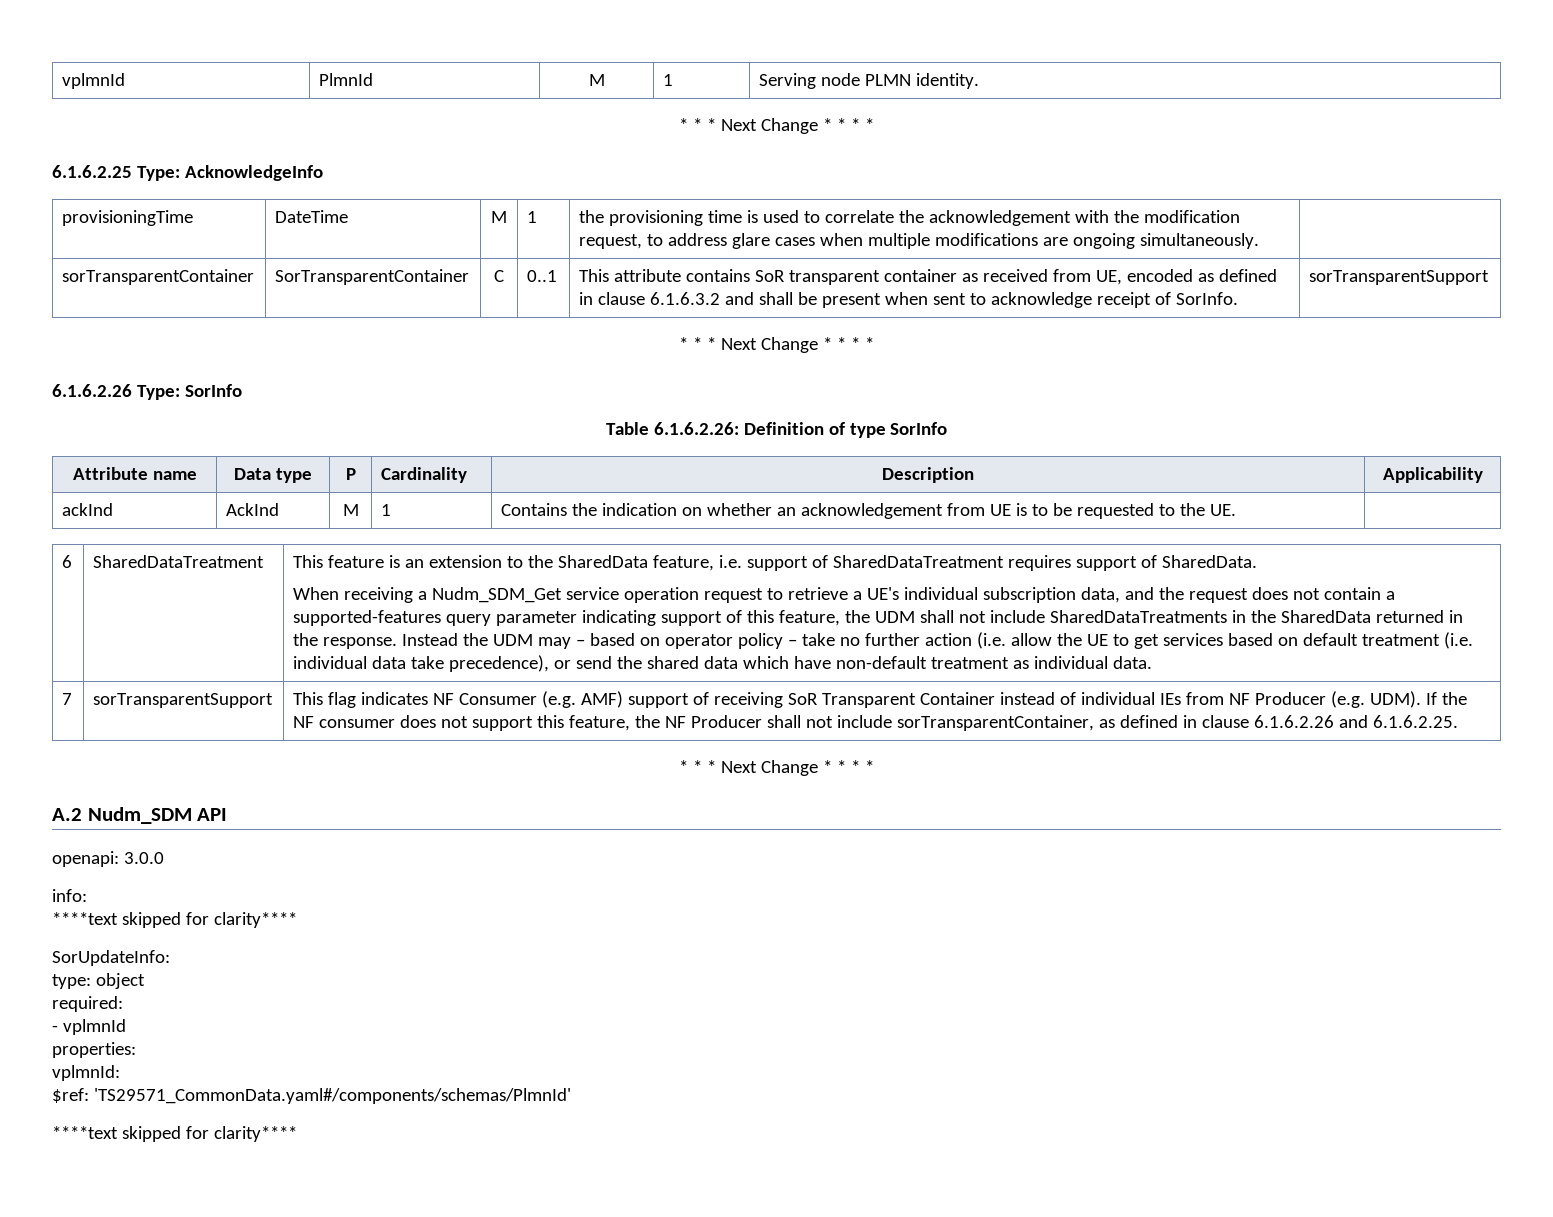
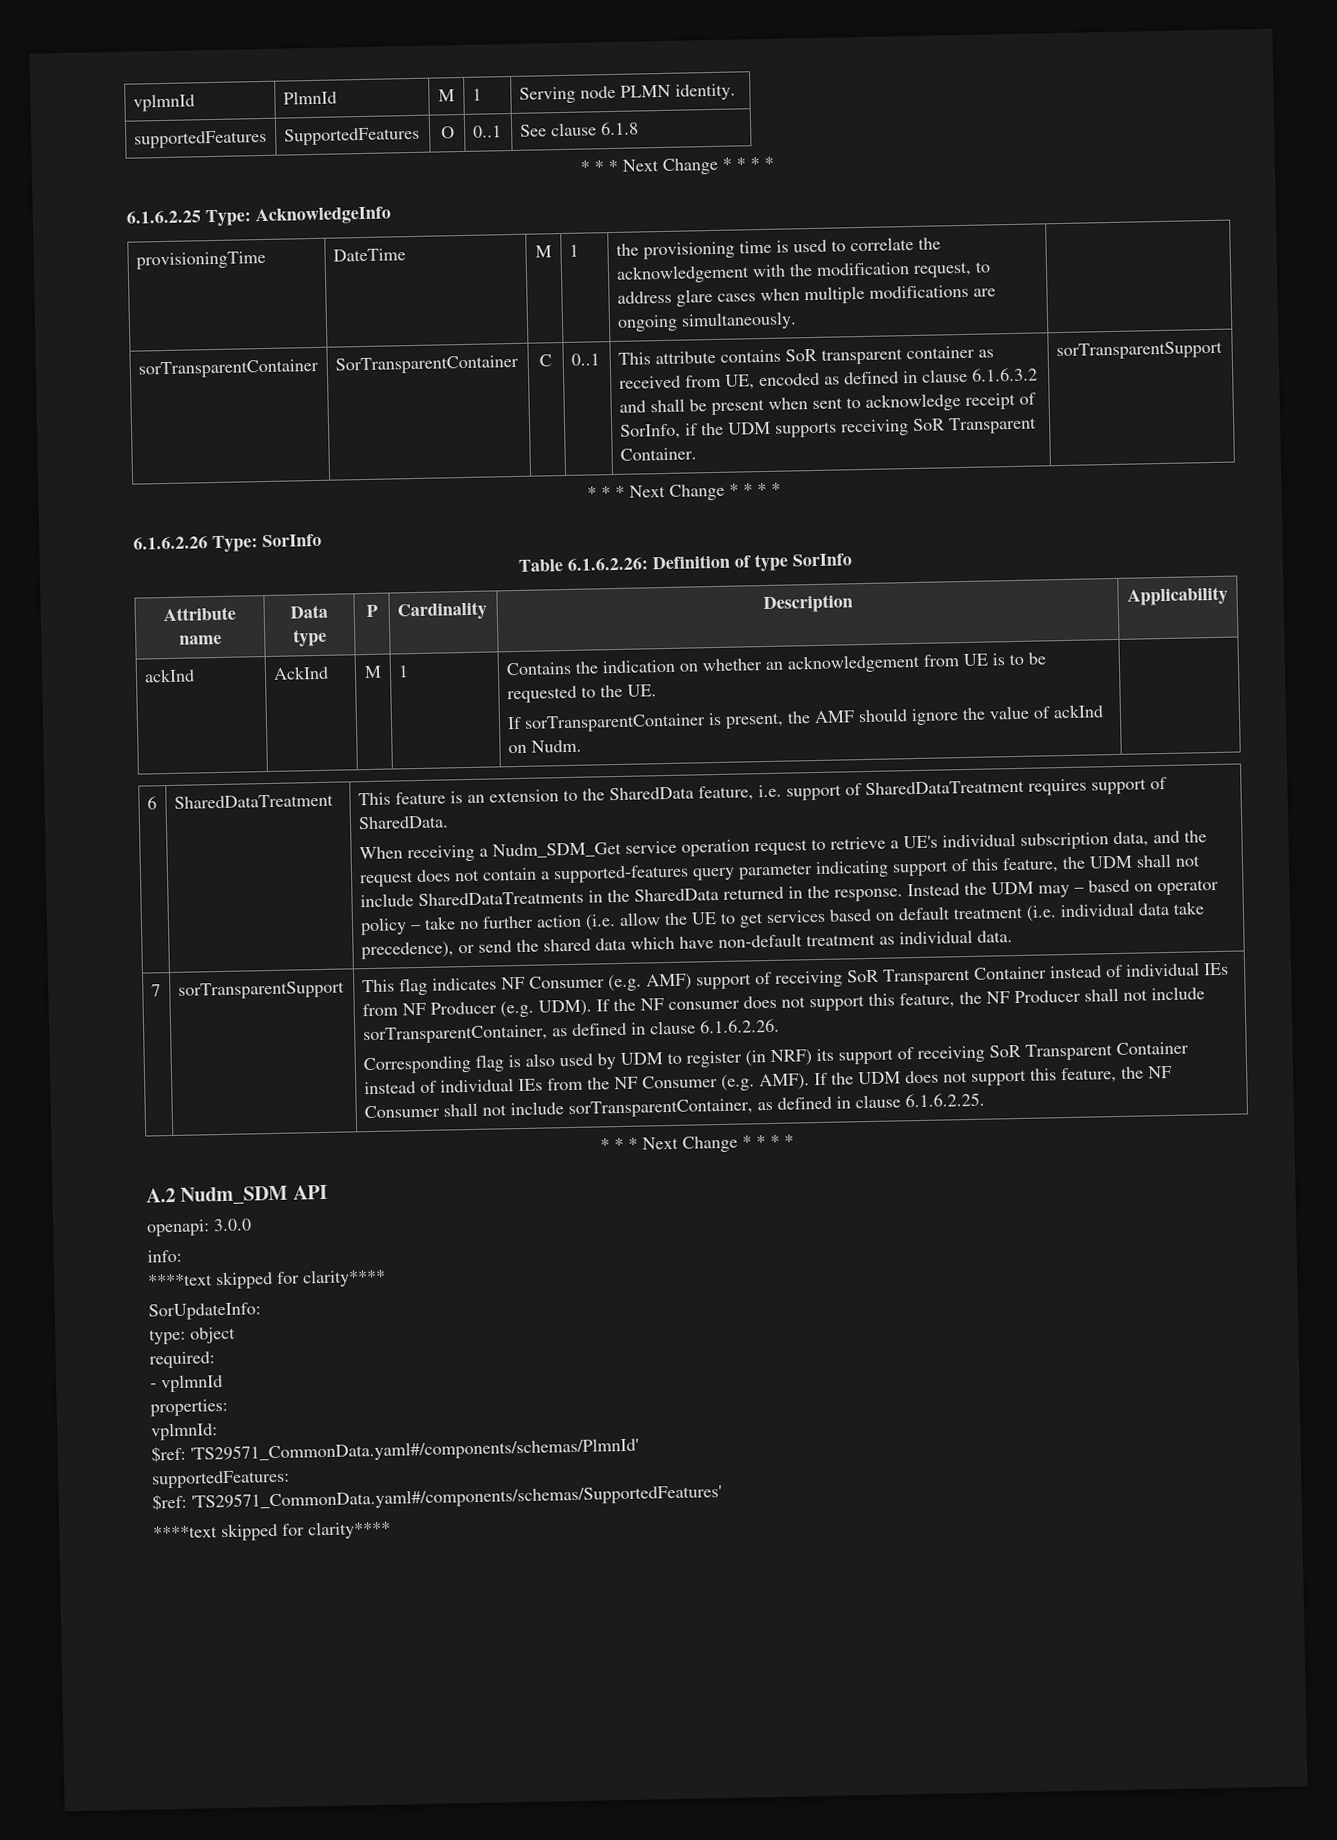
+ supportedFeatures | SupportedFeatures | O | 0..1 | See clause 6.1.8
- sorTransparentContainer | SorTransparentContainer | C | 0..1 | This attribute contains SoR transparent container as received from UE, encoded as defined in clause 6.1.6.3.2 and shall be present when sent to acknowledge receipt of SorInfo. | sorTransparentSupport
+ sorTransparentContainer | SorTransparentContainer | C | 0..1 | This attribute contains SoR transparent container as received from UE, encoded as defined in clause 6.1.6.3.2 and shall be present when sent to acknowledge receipt of SorInfo, if the UDM supports receiving SoR Transparent Container. | sorTransparentSupport
- ackInd | AckInd | M | 1 | Contains the indication on whether an acknowledgement from UE is to be requested to the UE. |
+ ackInd | AckInd | M | 1 | Contains the indication on whether an acknowledgement from UE is to be requested to the UE.
+ If sorTransparentContainer is present, the AMF should ignore the value of ackInd on Nudm. |
- If the NF consumer does not support this feature, the NF Producer shall not include sorTransparentContainer, as defined in clause 6.1.6.2.26 and 6.1.6.2.25.
+ If the NF consumer does not support this feature, the NF Producer shall not include sorTransparentContainer, as defined in clause 6.1.6.2.26.
+ Corresponding flag is also used by UDM to register (in NRF) its support of receiving SoR Transparent Container instead of individual IEs from the NF Consumer (e.g. AMF). If the UDM does not support this feature, the NF Consumer shall not include sorTransparentContainer, as defined in clause 6.1.6.2.25.
+ supportedFeatures:
+ $ref: 'TS29571_CommonData.yaml#/components/schemas/SupportedFeatures'

